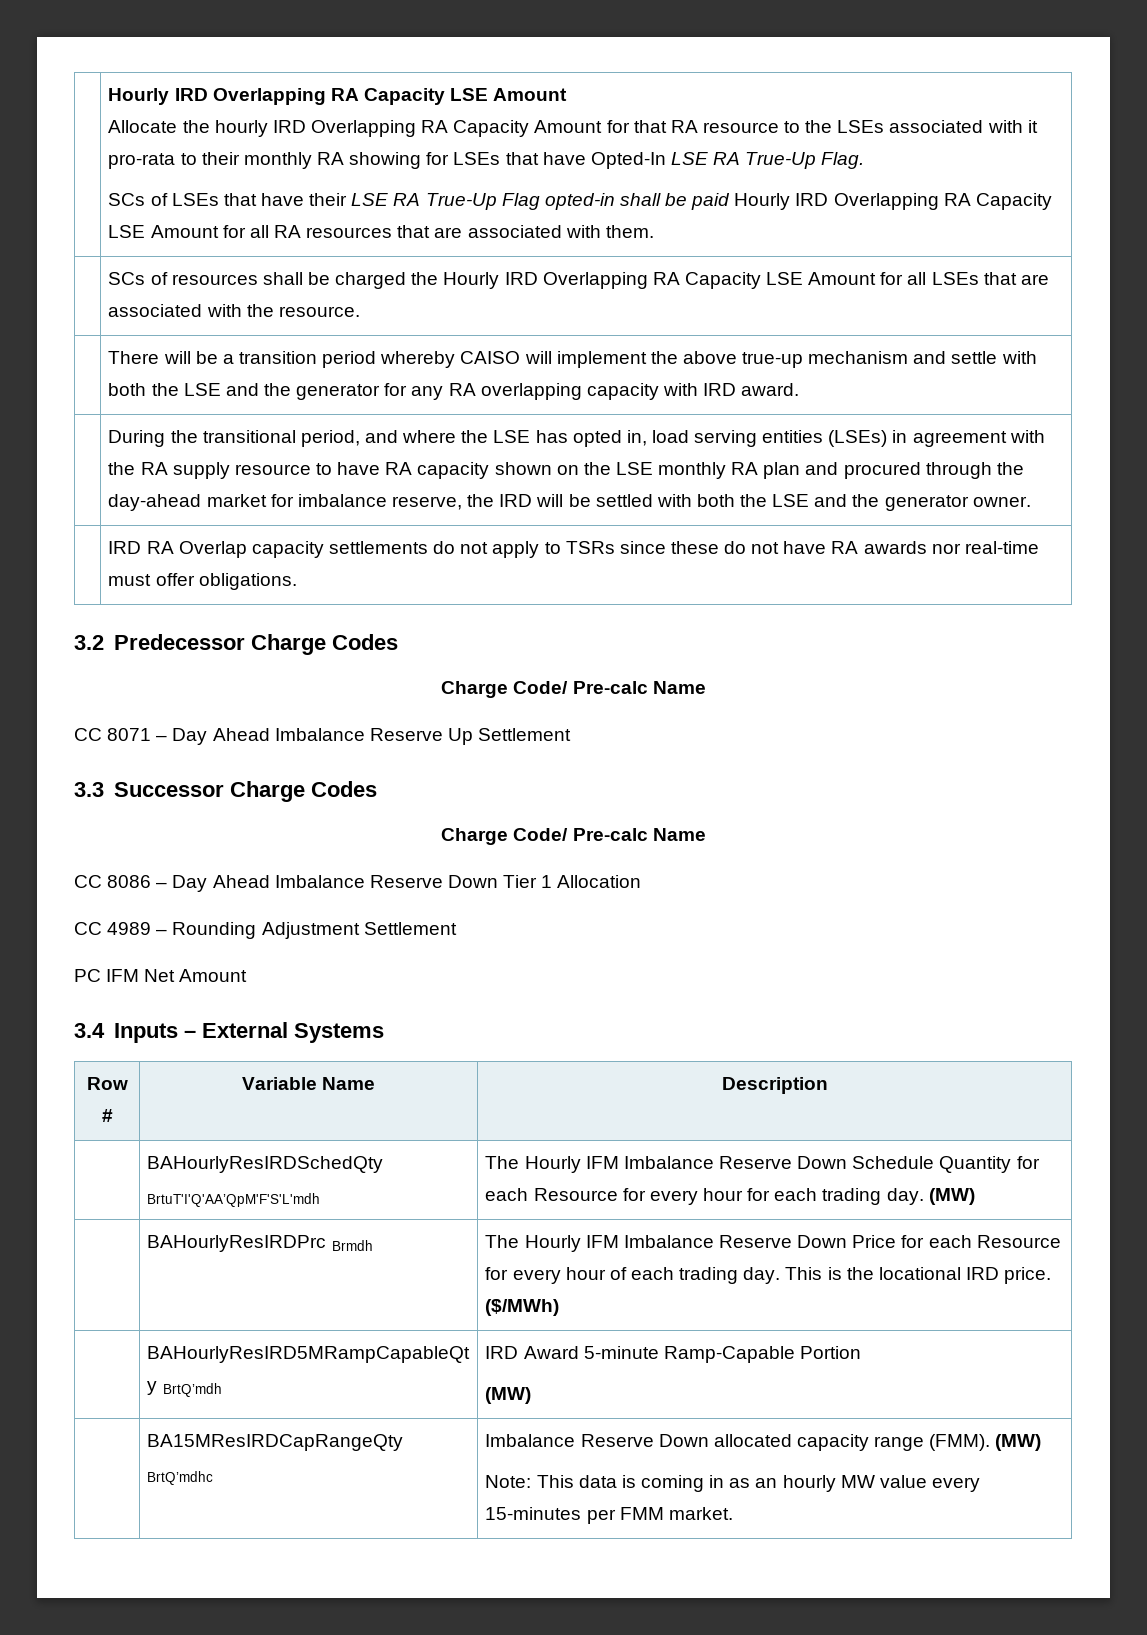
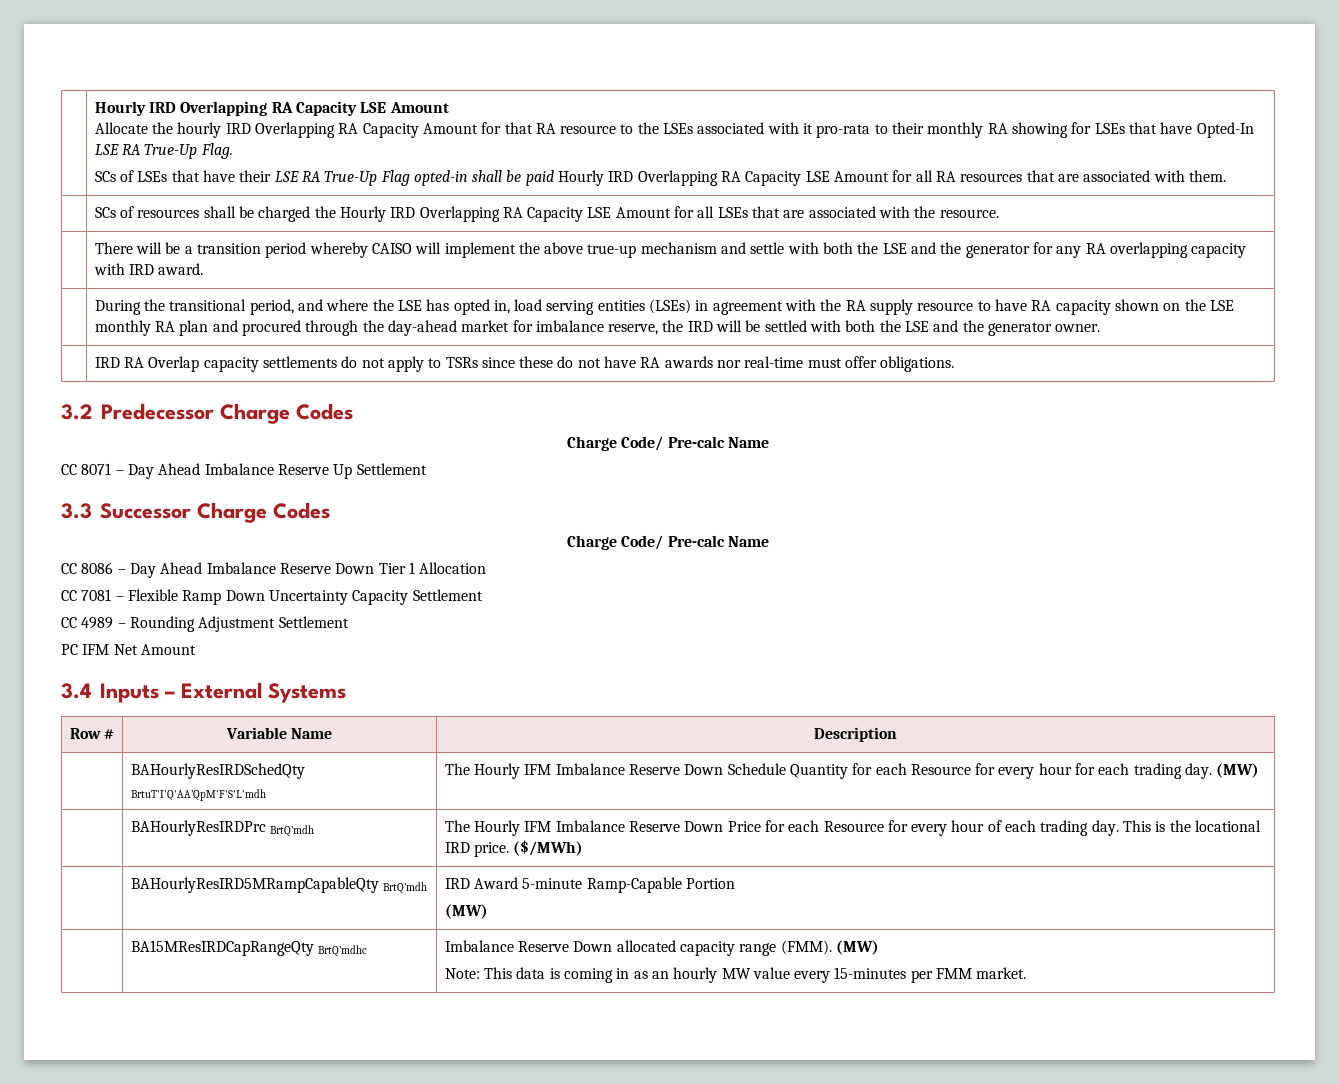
+ CC 7081 – Flexible Ramp Down Uncertainty Capacity Settlement
- | BAHourlyResIRDPrc Brmdh | The Hourly IFM Imbalance Reserve Down Price for each Resource for every hour of each trading day. This is the locational IRD price. ($/MWh)
+ | BAHourlyResIRDPrc BrtQ’mdh | The Hourly IFM Imbalance Reserve Down Price for each Resource for every hour of each trading day. This is the locational IRD price. ($/MWh)

